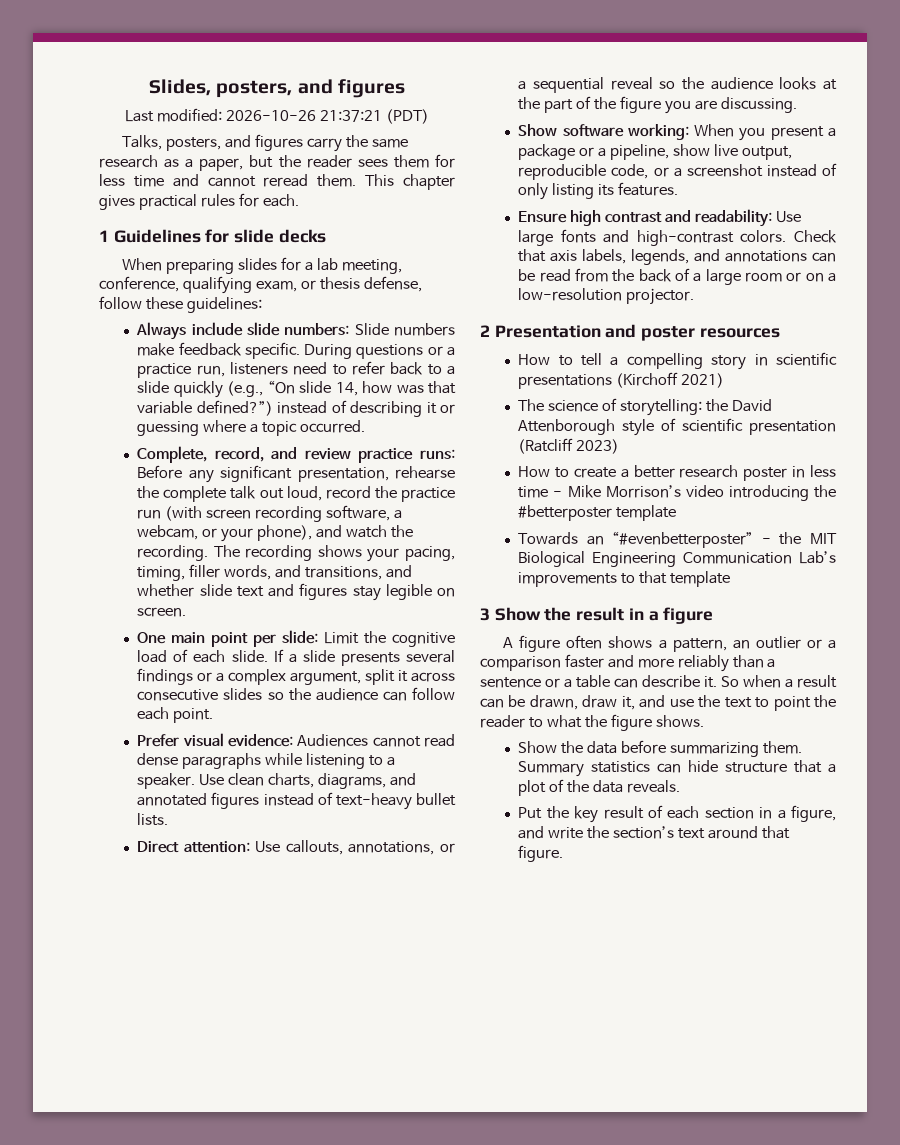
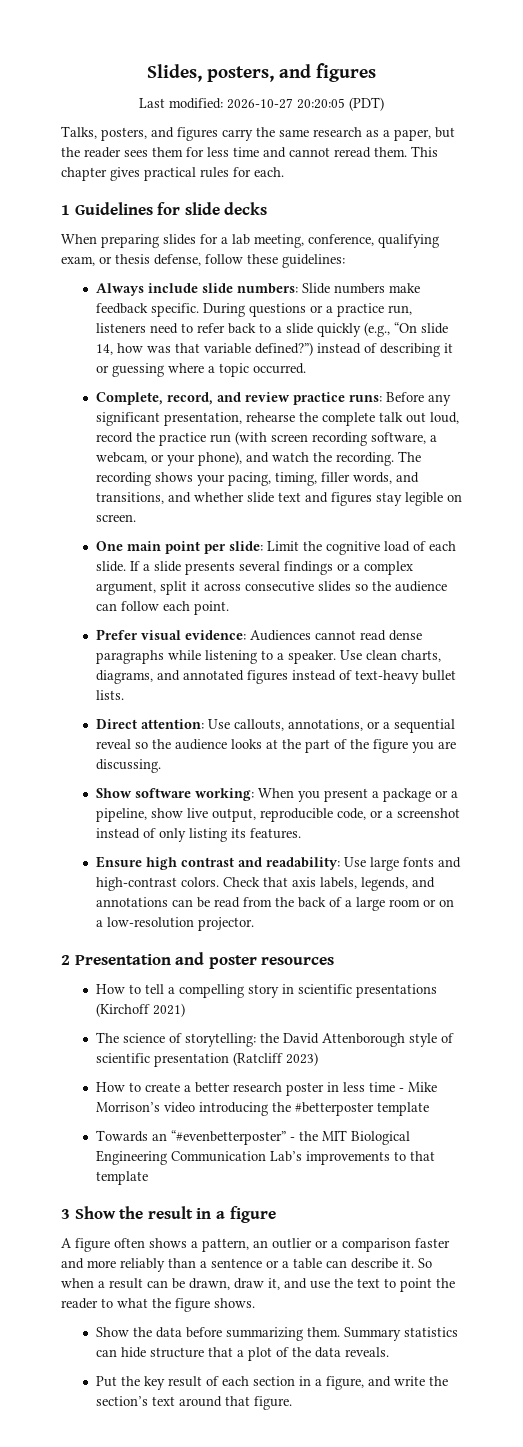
- Last modified: 2026-10-26 21:37:21 (PDT)
+ Last modified: 2026-10-27 20:20:05 (PDT)

